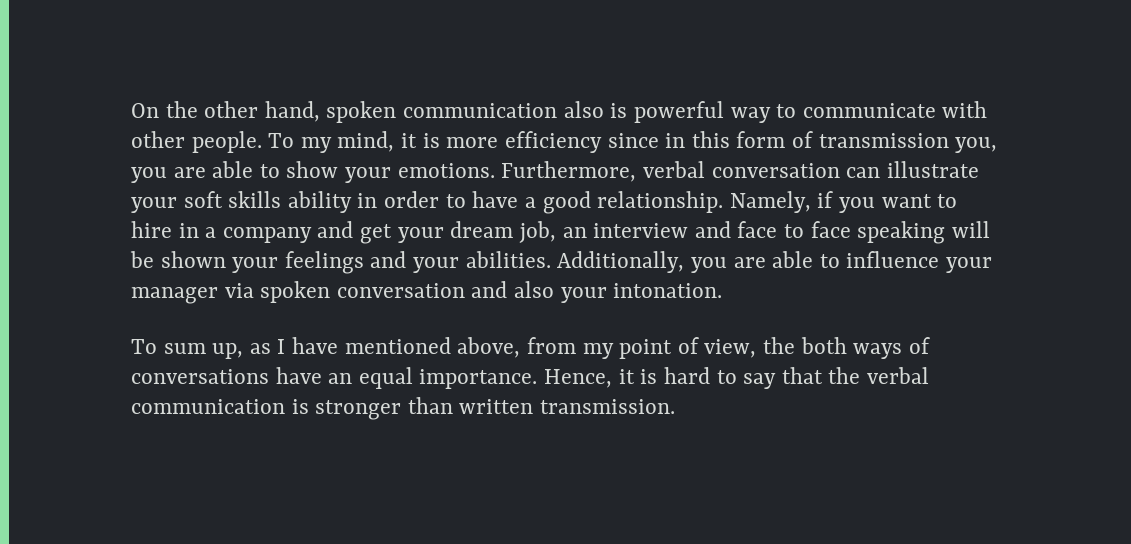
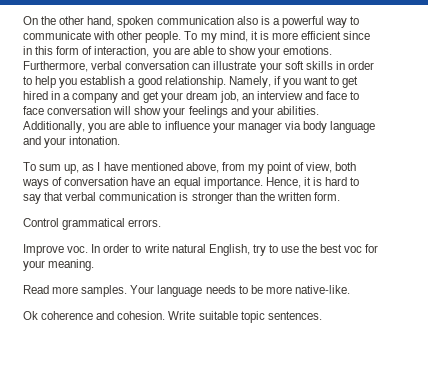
- On the other hand, spoken communication also is powerful way to communicate with other people.
+ On the other hand, spoken communication also is a powerful way to communicate with other people.
- To my mind, it is more efficiency since in this form of transmission you, you are able to show your emotions.
+ To my mind, it is more efficient since in this form of interaction, you are able to show your emotions.
- Furthermore, verbal conversation can illustrate your soft skills ability in order to have a good relationship.
+ Furthermore, verbal conversation can illustrate your soft skills in order to help you establish a good relationship.
- Namely, if you want to hire in a company and get your dream job, an interview and face to face speaking will be shown your feelings and your abilities.
+ Namely, if you want to get hired in a company and get your dream job, an interview and face to face conversation will show your feelings and your abilities.
- Additionally, you are able to influence your manager via spoken conversation and also your intonation.
+ Additionally, you are able to influence your manager via body language and your intonation.
- To sum up, as I have mentioned above, from my point of view, the both ways of conversations have an equal importance.
+ To sum up, as I have mentioned above, from my point of view, both ways of conversation have an equal importance.
- Hence, it is hard to say that the verbal communication is stronger than written transmission.
+ Hence, it is hard to say that verbal communication is stronger than the written form.
+ Control grammatical errors.
+ Improve voc. In order to write natural English, try to use the best voc for your meaning.
+ Read more samples. Your language needs to be more native-like.
+ Ok coherence and cohesion. Write suitable topic sentences.

